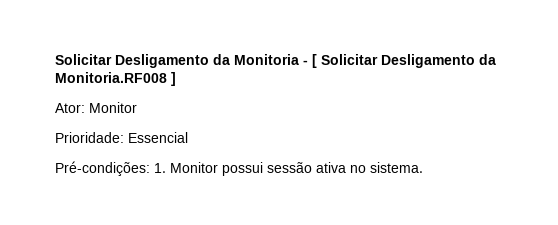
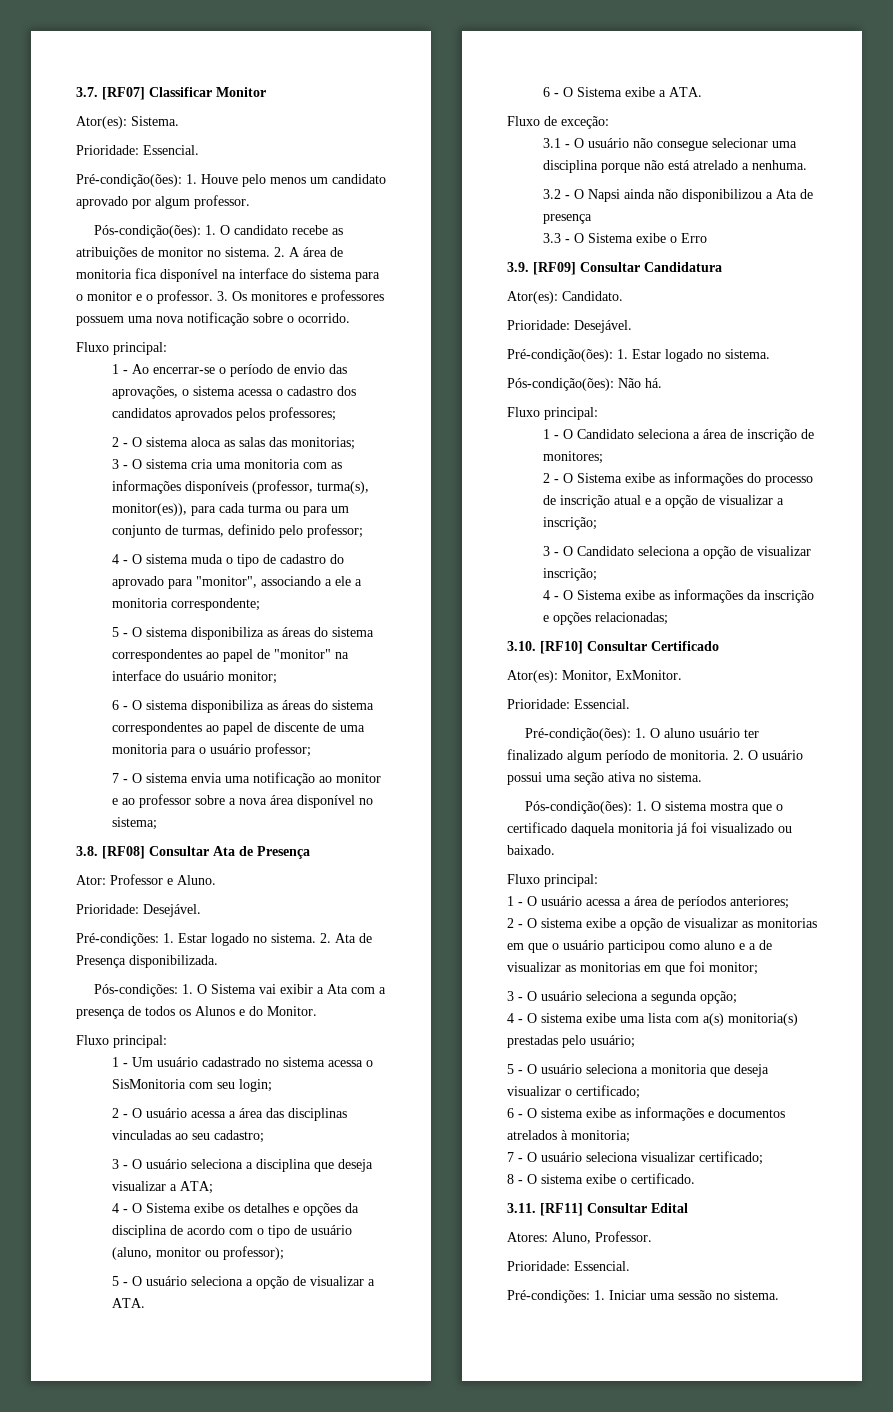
- Solicitar Desligamento da Monitoria - [ Solicitar Desligamento da Monitoria.RF008 ]
- Ator: Monitor
- Prioridade: Essencial
- Pré-condições: 1. Monitor possui sessão ativa no sistema.
+ 3.7. [RF07] Classificar Monitor
+ Ator(es): Sistema.
+ Prioridade: Essencial.
+ Pré-condição(ões): 1. Houve pelo menos um candidato aprovado por algum professor.
+ Pós-condição(ões): 1. O candidato recebe as atribuições de monitor no sistema. 2. A área de monitoria fica disponível na interface do sistema para o monitor e o professor. 3. Os monitores e professores possuem uma nova notificação sobre o ocorrido.
+ Fluxo principal:
+ 1 - Ao encerrar-se o período de envio das aprovações, o sistema acessa o cadastro dos candidatos aprovados pelos professores;
+ 2 - O sistema aloca as salas das monitorias;
+ 3 - O sistema cria uma monitoria com as informações disponíveis (professor, turma(s), monitor(es)), para cada turma ou para um conjunto de turmas, definido pelo professor;
+ 4 - O sistema muda o tipo de cadastro do aprovado para "monitor", associando a ele a monitoria correspondente;
+ 5 - O sistema disponibiliza as áreas do sistema correspondentes ao papel de "monitor" na interface do usuário monitor;
+ 6 - O sistema disponibiliza as áreas do sistema correspondentes ao papel de discente de uma monitoria para o usuário professor;
+ 7 - O sistema envia uma notificação ao monitor e ao professor sobre a nova área disponível no sistema;
+ 3.8. [RF08] Consultar Ata de Presença
+ Ator: Professor e Aluno.
+ Prioridade: Desejável.
+ Pré-condições: 1. Estar logado no sistema. 2. Ata de Presença disponibilizada.
+ Pós-condições: 1. O Sistema vai exibir a Ata com a presença de todos os Alunos e do Monitor.
+ Fluxo principal:
+ 1 - Um usuário cadastrado no sistema acessa o SisMonitoria com seu login;
+ 2 - O usuário acessa a área das disciplinas vinculadas ao seu cadastro;
+ 3 - O usuário seleciona a disciplina que deseja visualizar a ATA;
+ 4 - O Sistema exibe os detalhes e opções da disciplina de acordo com o tipo de usuário (aluno, monitor ou professor);
+ 5 - O usuário seleciona a opção de visualizar a ATA.
+ 6 - O Sistema exibe a ATA.
+ Fluxo de exceção:
+ 3.1 - O usuário não consegue selecionar uma disciplina porque não está atrelado a nenhuma.
+ 3.2 - O Napsi ainda não disponibilizou a Ata de presença
+ 3.3 - O Sistema exibe o Erro
+ 3.9. [RF09] Consultar Candidatura
+ Ator(es): Candidato.
+ Prioridade: Desejável.
+ Pré-condição(ões): 1. Estar logado no sistema.
+ Pós-condição(ões): Não há.
+ Fluxo principal:
+ 1 - O Candidato seleciona a área de inscrição de monitores;
+ 2 - O Sistema exibe as informações do processo de inscrição atual e a opção de visualizar a inscrição;
+ 3 - O Candidato seleciona a opção de visualizar inscrição;
+ 4 - O Sistema exibe as informações da inscrição e opções relacionadas;
+ 3.10. [RF10] Consultar Certificado
+ Ator(es): Monitor, ExMonitor.
+ Prioridade: Essencial.
+ Pré-condição(ões): 1. O aluno usuário ter finalizado algum período de monitoria. 2. O usuário possui uma seção ativa no sistema.
+ Pós-condição(ões): 1. O sistema mostra que o certificado daquela monitoria já foi visualizado ou baixado.
+ Fluxo principal:
+ 1 - O usuário acessa a área de períodos anteriores;
+ 2 - O sistema exibe a opção de visualizar as monitorias em que o usuário participou como aluno e a de visualizar as monitorias em que foi monitor;
+ 3 - O usuário seleciona a segunda opção;
+ 4 - O sistema exibe uma lista com a(s) monitoria(s) prestadas pelo usuário;
+ 5 - O usuário seleciona a monitoria que deseja visualizar o certificado;
+ 6 - O sistema exibe as informações e documentos atrelados à monitoria;
+ 7 - O usuário seleciona visualizar certificado;
+ 8 - O sistema exibe o certificado.
+ 3.11. [RF11] Consultar Edital
+ Atores: Aluno, Professor.
+ Prioridade: Essencial.
+ Pré-condições: 1. Iniciar uma sessão no sistema.

